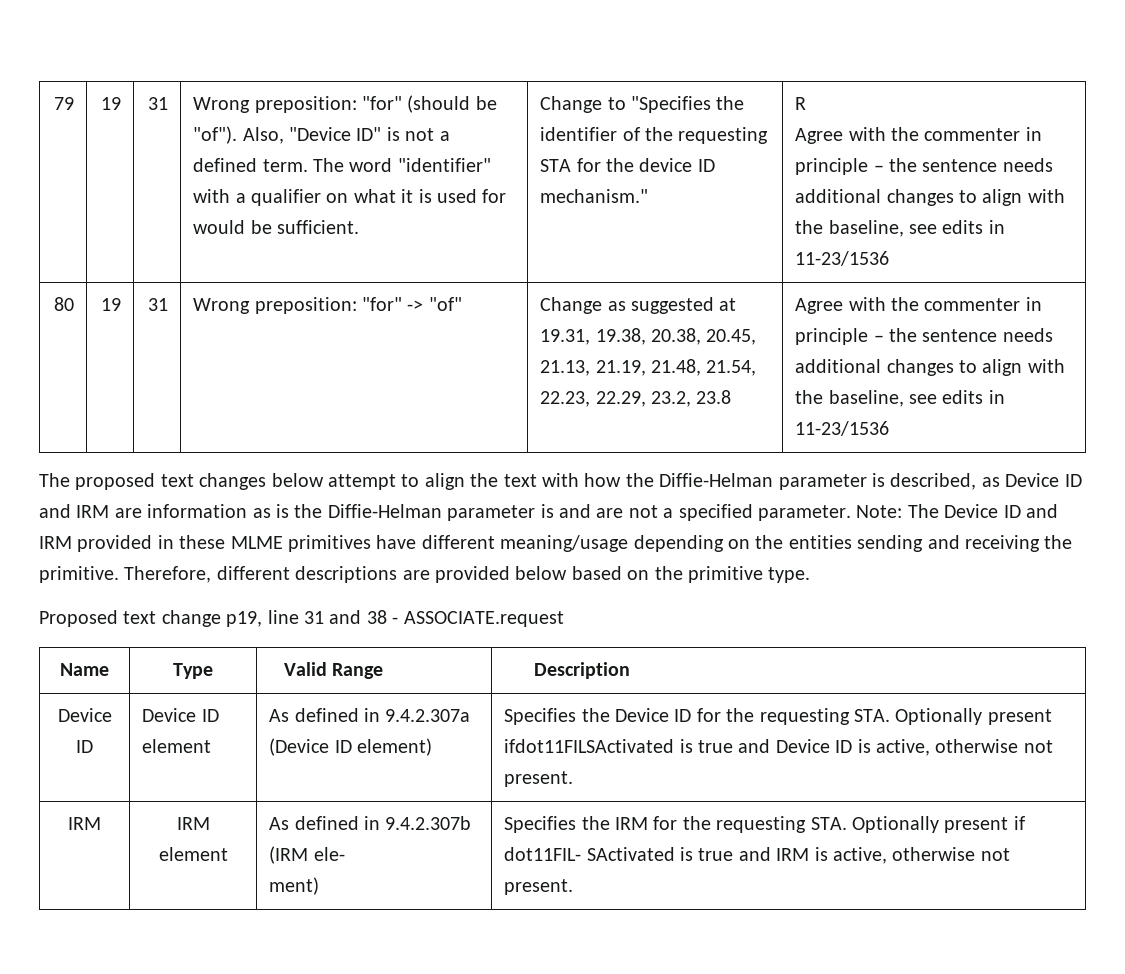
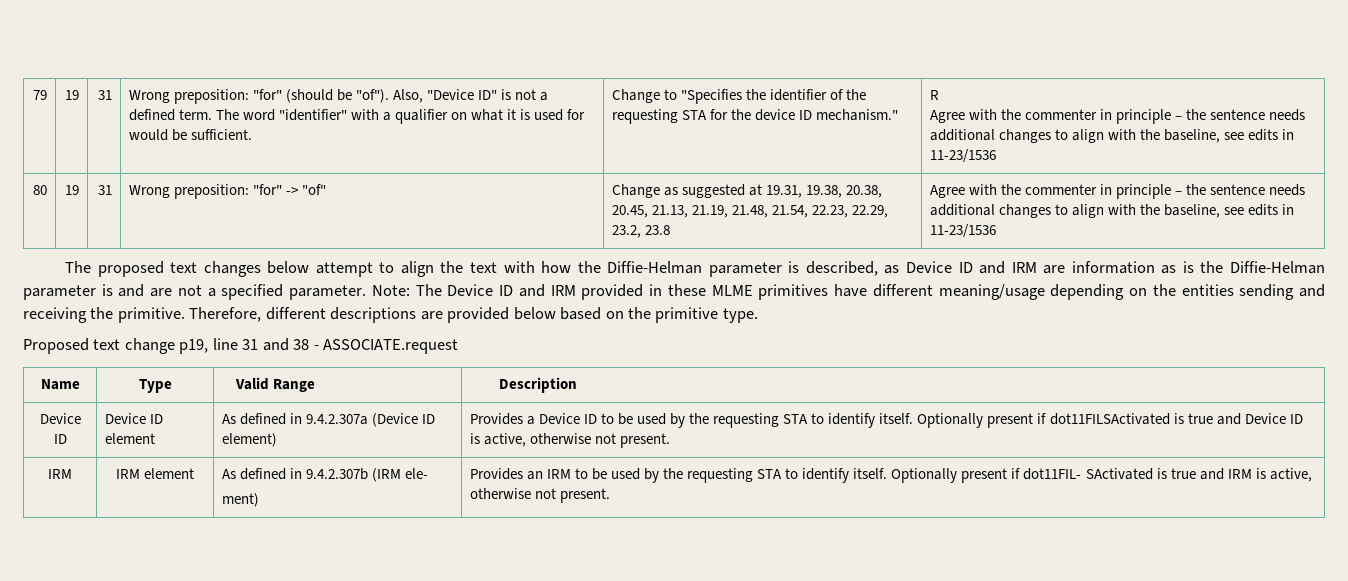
- Device ID | Device ID element | As defined in 9.4.2.307a (Device ID element) | Specifies the Device ID for the requesting STA. Optionally present ifdot11FILSActivated is true and Device ID is active, otherwise not present.
+ Device ID | Device ID element | As defined in 9.4.2.307a (Device ID element) | Provides a Device ID to be used by the requesting STA to identify itself. Optionally present if dot11FILSActivated is true and Device ID is active, otherwise not present.
  IRM | IRM element | As defined in 9.4.2.307b (IRM ele-
- ment) | Specifies the IRM for the requesting STA. Optionally present if dot11FIL- SActivated is true and IRM is active, otherwise not present.
+ ment) | Provides an IRM to be used by the requesting STA to identify itself. Optionally present if dot11FIL- SActivated is true and IRM is active, otherwise not present.

